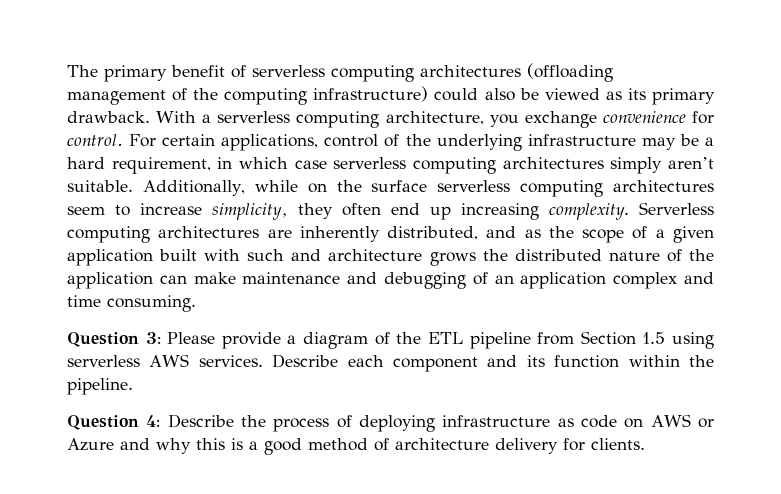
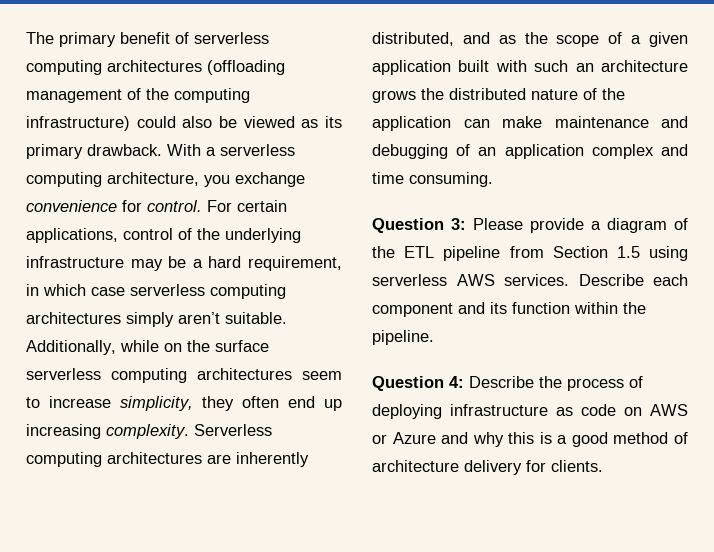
- Serverless computing architectures are inherently distributed, and as the scope of a given application built with such and architecture grows the distributed nature of the application can make maintenance and debugging of an application complex and time consuming.
+ Serverless computing architectures are inherently distributed, and as the scope of a given application built with such an architecture grows the distributed nature of the application can make maintenance and debugging of an application complex and time consuming.

